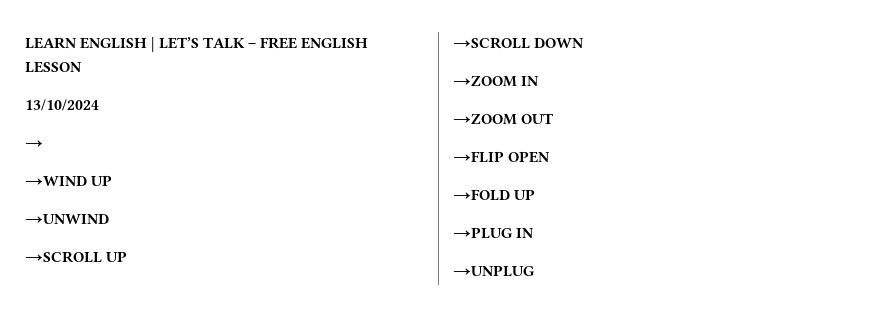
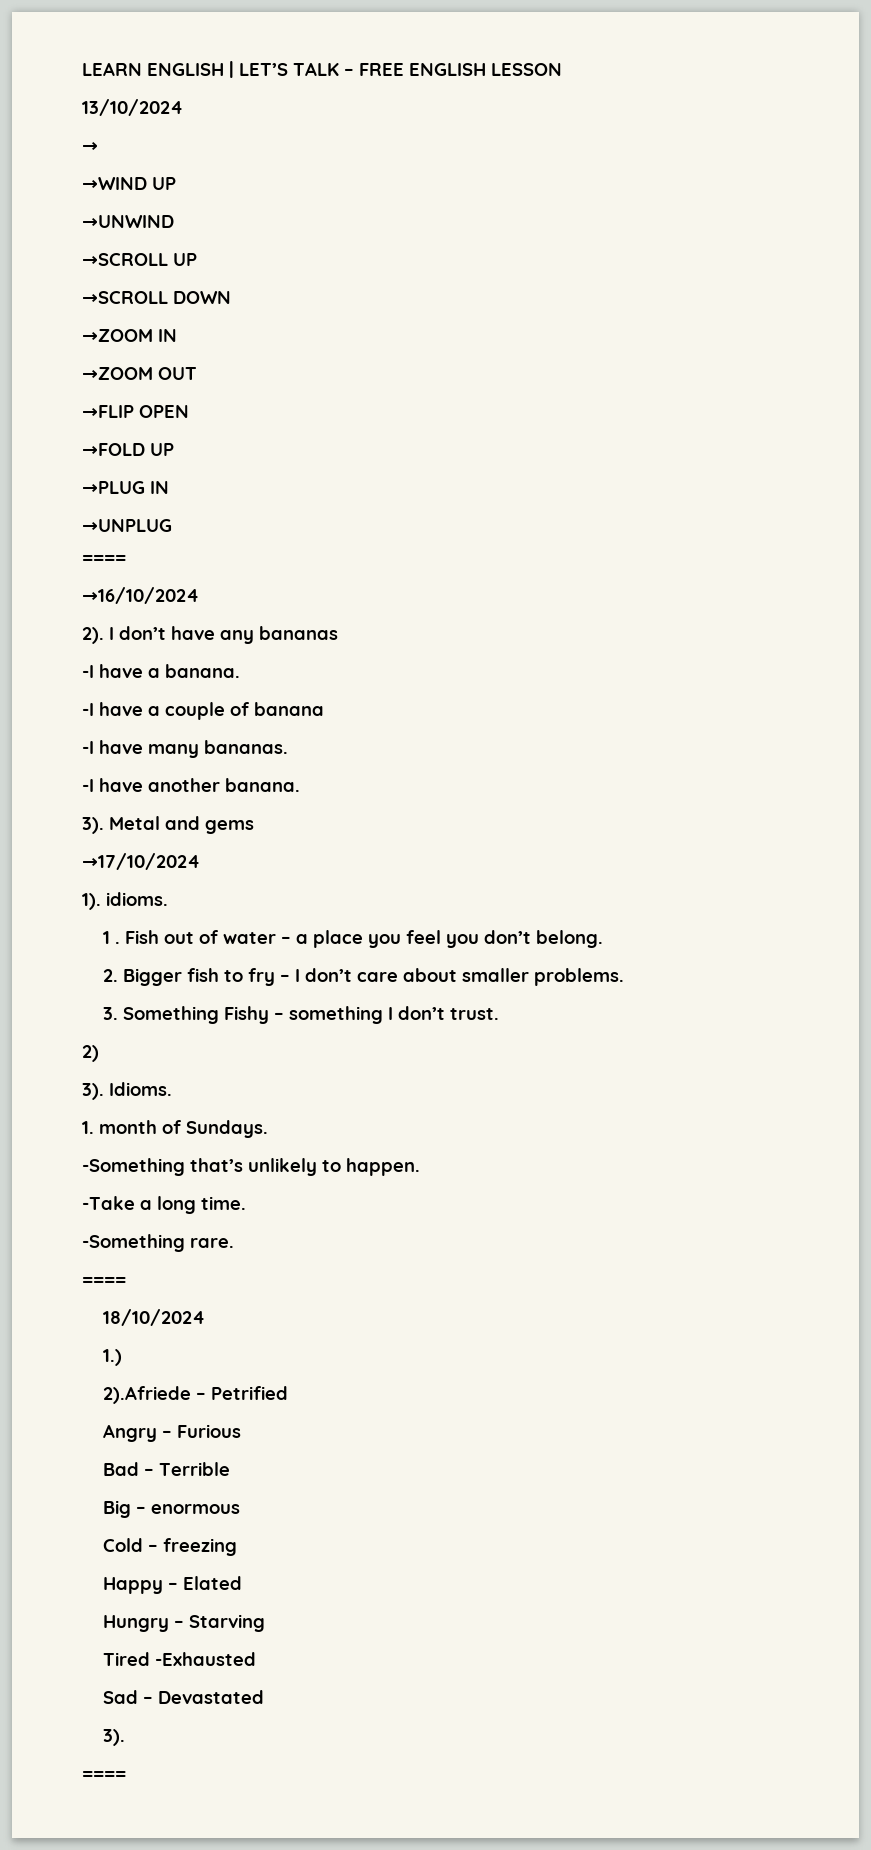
  →UNPLUG
+ ====
+ →16/10/2024
+ 2). I don’t have any bananas
+ -I have a banana.
+ -I have a couple of banana
+ -I have many bananas.
+ -I have another banana.
+ 3). Metal and gems
+ →17/10/2024
+ 1). idioms.
+ 1 . Fish out of water – a place you feel you don’t belong.
+ 2. Bigger fish to fry – I don’t care about smaller problems.
+ 3. Something Fishy – something I don’t trust.
+ 2)
+ 3). Idioms.
+ 1. month of Sundays.
+ -Something that’s unlikely to happen.
+ -Take a long time.
+ -Something rare.
+ ====
+ 18/10/2024
+ 1.)
+ 2).Afriede – Petrified
+ Angry – Furious
+ Bad – Terrible
+ Big – enormous
+ Cold – freezing
+ Happy – Elated
+ Hungry – Starving
+ Tired -Exhausted
+ Sad – Devastated
+ 3).
+ ====

